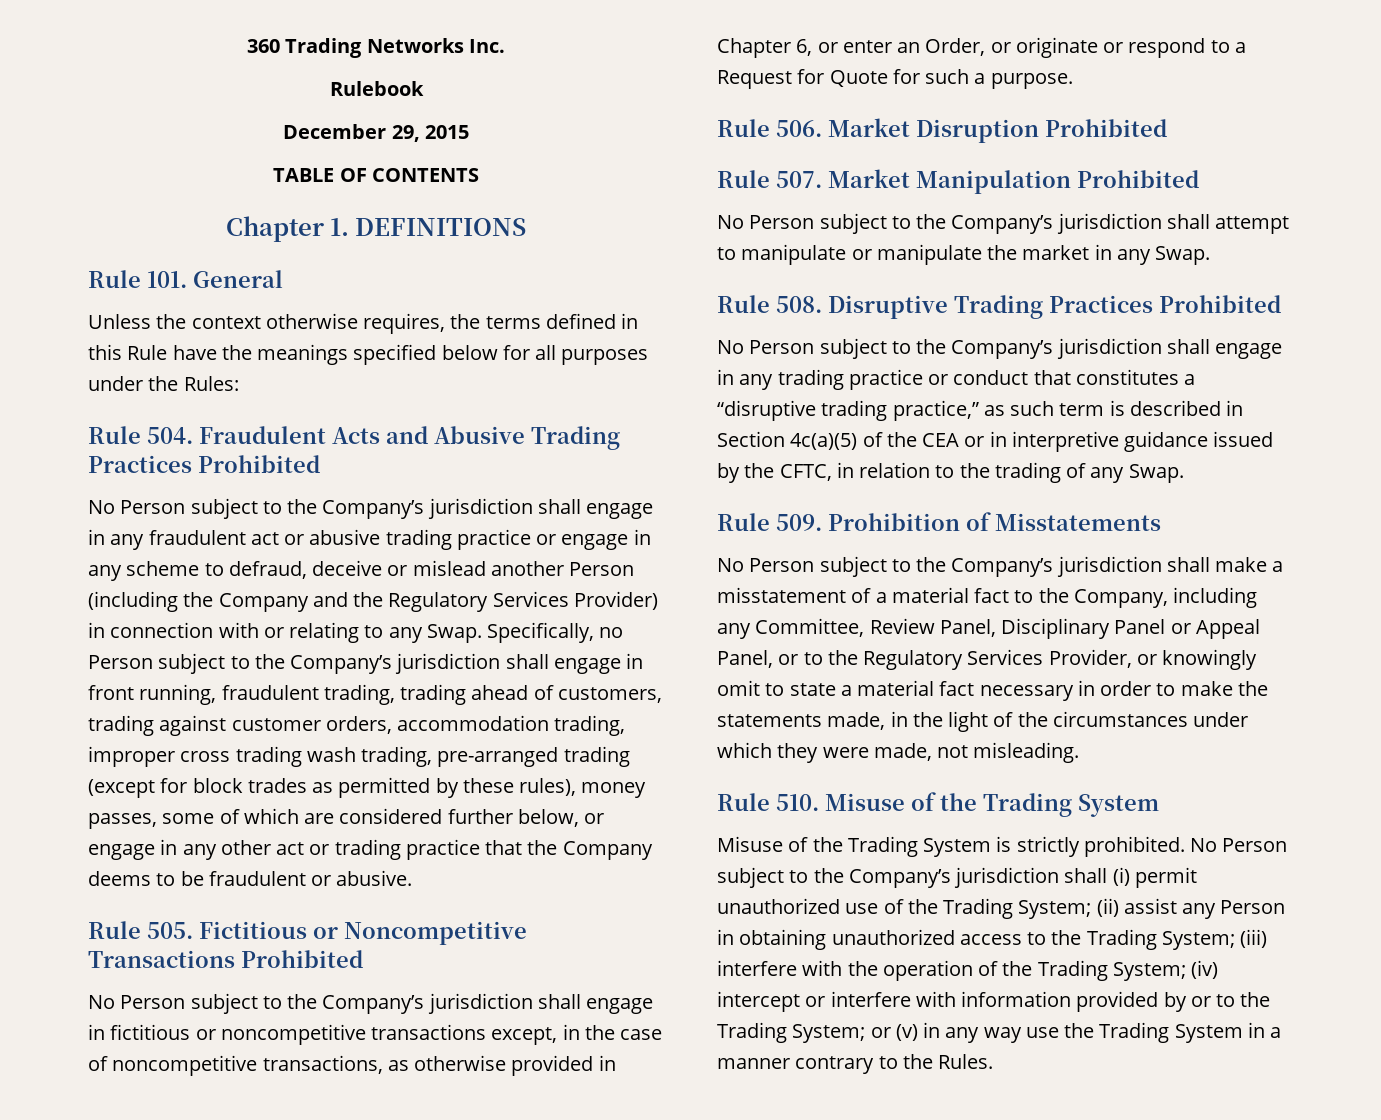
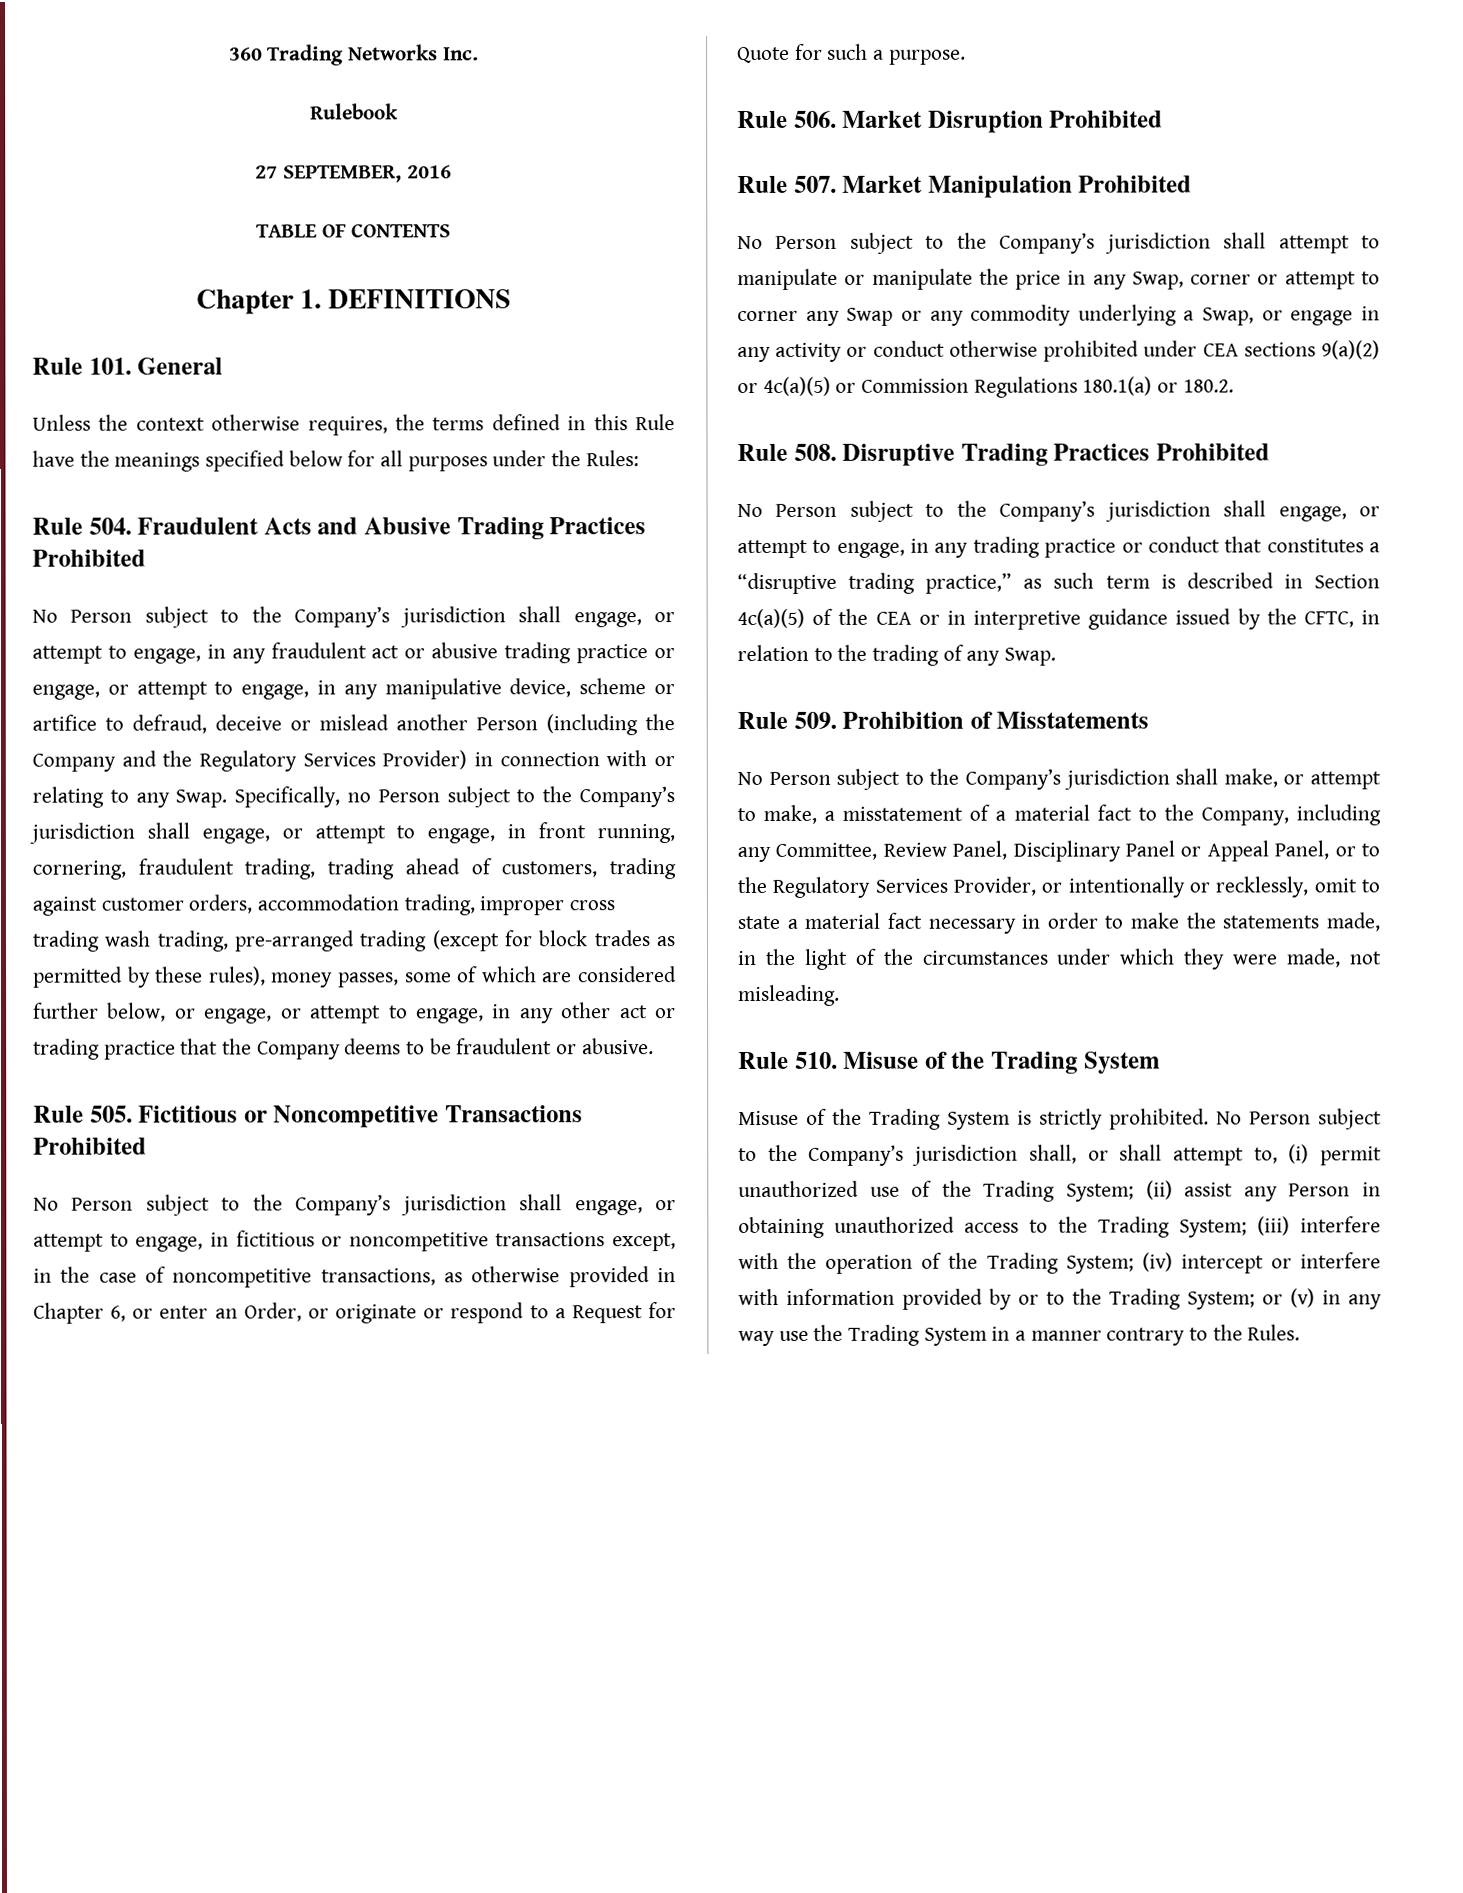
- December 29, 2015
+ 27 SEPTEMBER, 2016
- No Person subject to the Company’s jurisdiction shall engage in any fraudulent act or abusive trading practice or engage in any scheme to defraud, deceive or mislead another Person (including the Company and the Regulatory Services Provider) in connection with or relating to any Swap.
+ No Person subject to the Company’s jurisdiction shall engage, or attempt to engage, in any fraudulent act or abusive trading practice or engage, or attempt to engage, in any manipulative device, scheme or artifice to defraud, deceive or mislead another Person (including the Company and the Regulatory Services Provider) in connection with or relating to any Swap.
- Specifically, no Person subject to the Company’s jurisdiction shall engage in front running, fraudulent trading, trading ahead of customers, trading against customer orders, accommodation trading, improper cross trading wash trading, pre-arranged trading (except for block trades as permitted by these rules), money passes, some of which are considered further below, or engage in any other act or trading practice that the Company deems to be fraudulent or abusive.
+ Specifically, no Person subject to the Company’s jurisdiction shall engage, or attempt to engage, in front running, cornering, fraudulent trading, trading ahead of customers, trading against customer orders, accommodation trading, improper cross trading wash trading, pre-arranged trading (except for block trades as permitted by these rules), money passes, some of which are considered further below, or engage, or attempt to engage, in any other act or trading practice that the Company deems to be fraudulent or abusive.
- No Person subject to the Company’s jurisdiction shall engage in fictitious or noncompetitive transactions except, in the case of noncompetitive transactions, as otherwise provided in Chapter 6, or enter an Order, or originate or respond to a Request for Quote for such a purpose.
+ No Person subject to the Company’s jurisdiction shall engage, or attempt to engage, in fictitious or noncompetitive transactions except, in the case of noncompetitive transactions, as otherwise provided in Chapter 6, or enter an Order, or originate or respond to a Request for Quote for such a purpose.
- No Person subject to the Company’s jurisdiction shall attempt to manipulate or manipulate the market in any Swap.
+ No Person subject to the Company’s jurisdiction shall attempt to manipulate or manipulate the price in any Swap, corner or attempt to corner any Swap or any commodity underlying a Swap, or engage in any activity or conduct otherwise prohibited under CEA sections 9(a)(2) or 4c(a)(5) or Commission Regulations 180.1(a) or 180.2.
- No Person subject to the Company’s jurisdiction shall engage in any trading practice or conduct that constitutes a “disruptive trading practice,” as such term is described in Section 4c(a)(5) of the CEA or in interpretive guidance issued by the CFTC, in relation to the trading of any Swap.
+ No Person subject to the Company’s jurisdiction shall engage, or attempt to engage, in any trading practice or conduct that constitutes a “disruptive trading practice,” as such term is described in Section 4c(a)(5) of the CEA or in interpretive guidance issued by the CFTC, in relation to the trading of any Swap.
- No Person subject to the Company’s jurisdiction shall make a misstatement of a material fact to the Company, including any Committee, Review Panel, Disciplinary Panel or Appeal Panel, or to the Regulatory Services Provider, or knowingly omit to state a material fact necessary in order to make the statements made, in the light of the circumstances under which they were made, not misleading.
+ No Person subject to the Company’s jurisdiction shall make, or attempt to make, a misstatement of a material fact to the Company, including any Committee, Review Panel, Disciplinary Panel or Appeal Panel, or to the Regulatory Services Provider, or intentionally or recklessly, omit to state a material fact necessary in order to make the statements made, in the light of the circumstances under which they were made, not misleading.
- No Person subject to the Company’s jurisdiction shall (i) permit unauthorized use of the Trading System;
+ No Person subject to the Company’s jurisdiction shall, or shall attempt to, (i) permit unauthorized use of the Trading System;

